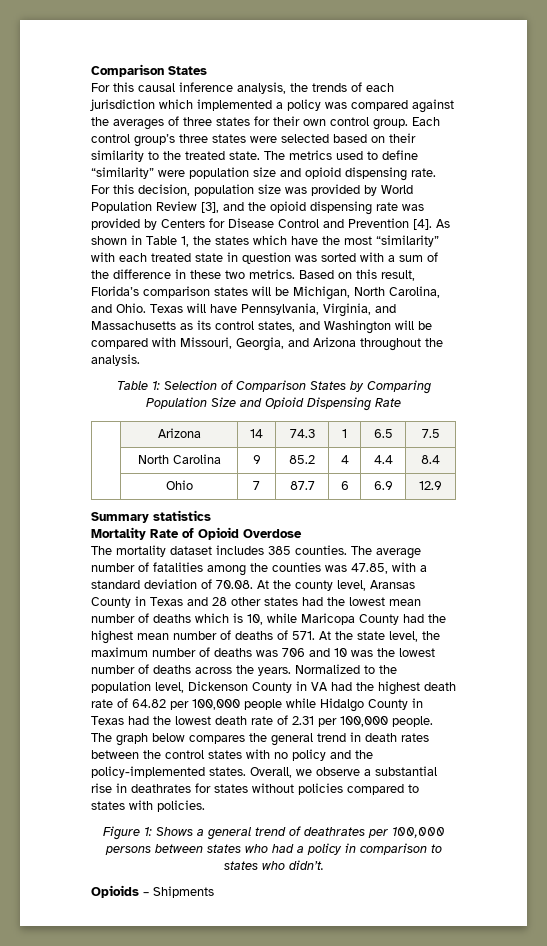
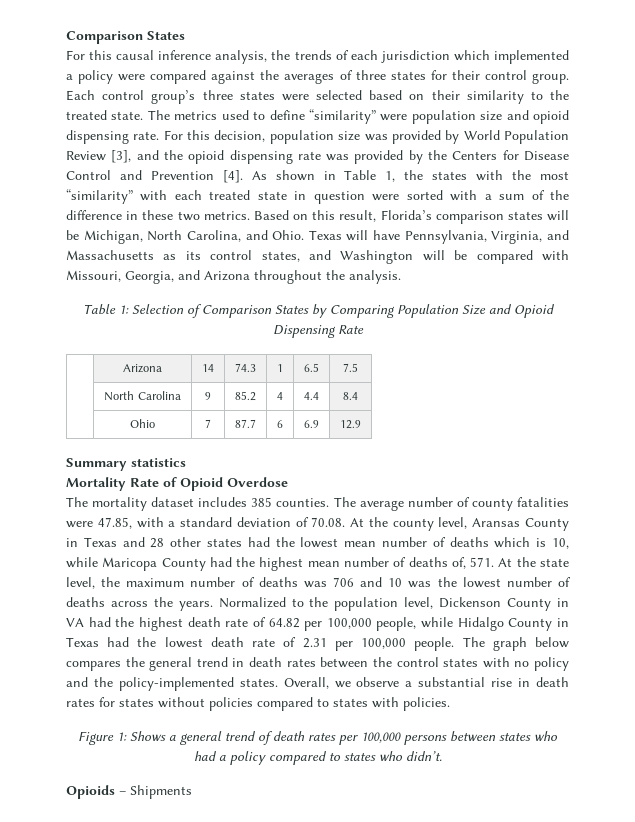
- For this causal inference analysis, the trends of each jurisdiction which implemented a policy was compared against the averages of three states for their own control group.
+ For this causal inference analysis, the trends of each jurisdiction which implemented a policy were compared against the averages of three states for their control group.
- For this decision, population size was provided by World Population Review [3], and the opioid dispensing rate was provided by Centers for Disease Control and Prevention [4].
+ For this decision, population size was provided by World Population Review [3], and the opioid dispensing rate was provided by the Centers for Disease Control and Prevention [4].
- As shown in Table 1, the states which have the most “similarity” with each treated state in question was sorted with a sum of the difference in these two metrics.
+ As shown in Table 1, the states with the most “similarity” with each treated state in question were sorted with a sum of the difference in these two metrics.
- The average number of fatalities among the counties was 47.85, with a standard deviation of 70.08. At the county level, Aransas County in Texas and 28 other states had the lowest mean number of deaths which is 10, while Maricopa County had the highest mean number of deaths of 571. At the state level, the maximum number of deaths was 706 and 10 was the lowest number of deaths across the years.
+ The average number of county fatalities were 47.85, with a standard deviation of 70.08. At the county level, Aransas County in Texas and 28 other states had the lowest mean number of deaths which is 10, while Maricopa County had the highest mean number of deaths of, 571. At the state level, the maximum number of deaths was 706 and 10 was the lowest number of deaths across the years.
- Normalized to the population level, Dickenson County in VA had the highest death rate of 64.82 per 100,000 people while Hidalgo County in Texas had the lowest death rate of 2.31 per 100,000 people.
+ Normalized to the population level, Dickenson County in VA had the highest death rate of 64.82 per 100,000 people, while Hidalgo County in Texas had the lowest death rate of 2.31 per 100,000 people.
- Overall, we observe a substantial rise in deathrates for states without policies compared to states with policies.
+ Overall, we observe a substantial rise in death rates for states without policies compared to states with policies.
- Figure 1: Shows a general trend of deathrates per 100,000 persons between states who had a policy in comparison to states who didn’t.
+ Figure 1: Shows a general trend of death rates per 100,000 persons between states who had a policy compared to states who didn’t.

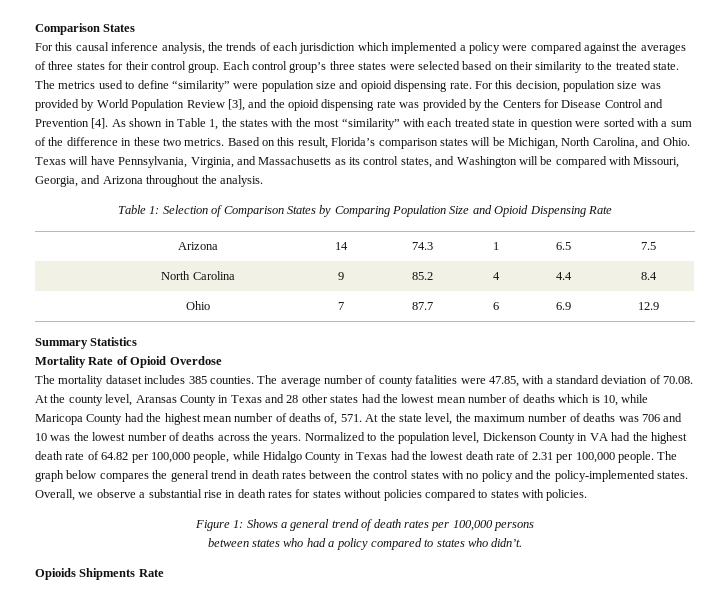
- Summary statistics
+ Summary Statistics
- Figure 1: Shows a general trend of death rates per 100,000 persons between states who had a policy compared to states who didn’t.
+ Figure 1: Shows a general trend of death rates per 100,000 persons
+ between states who had a policy compared to states who didn’t.
- Opioids – Shipments
+ Opioids Shipments Rate

